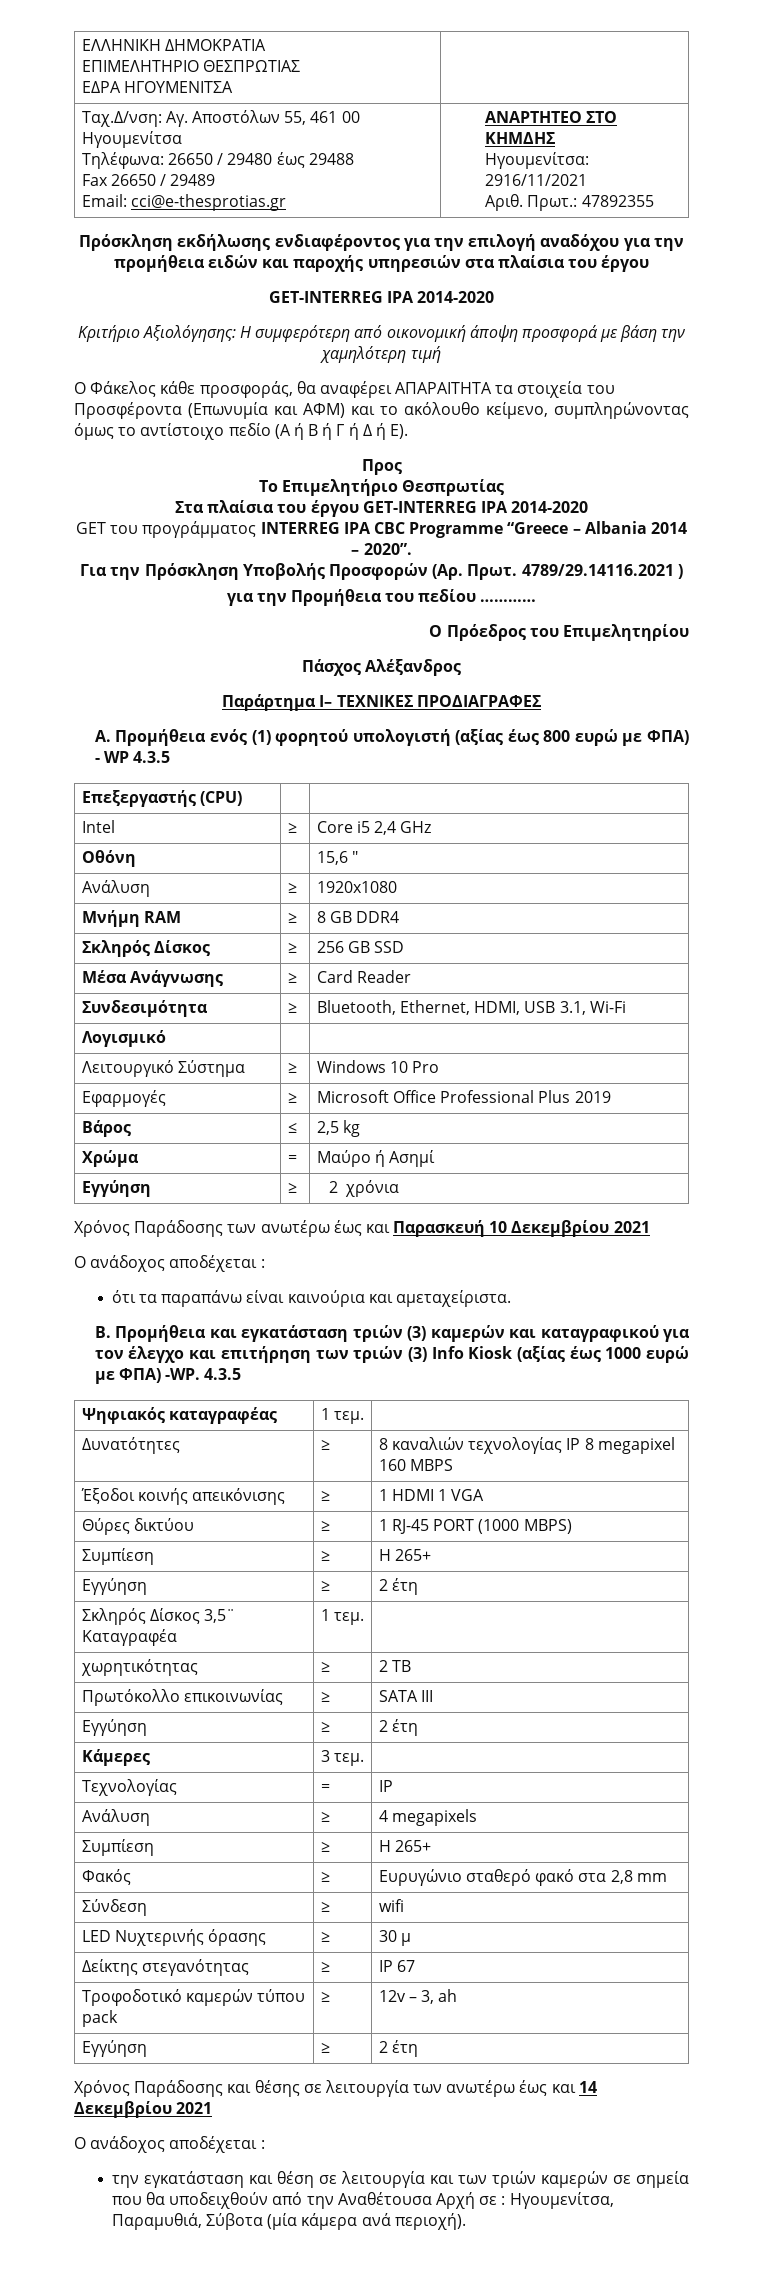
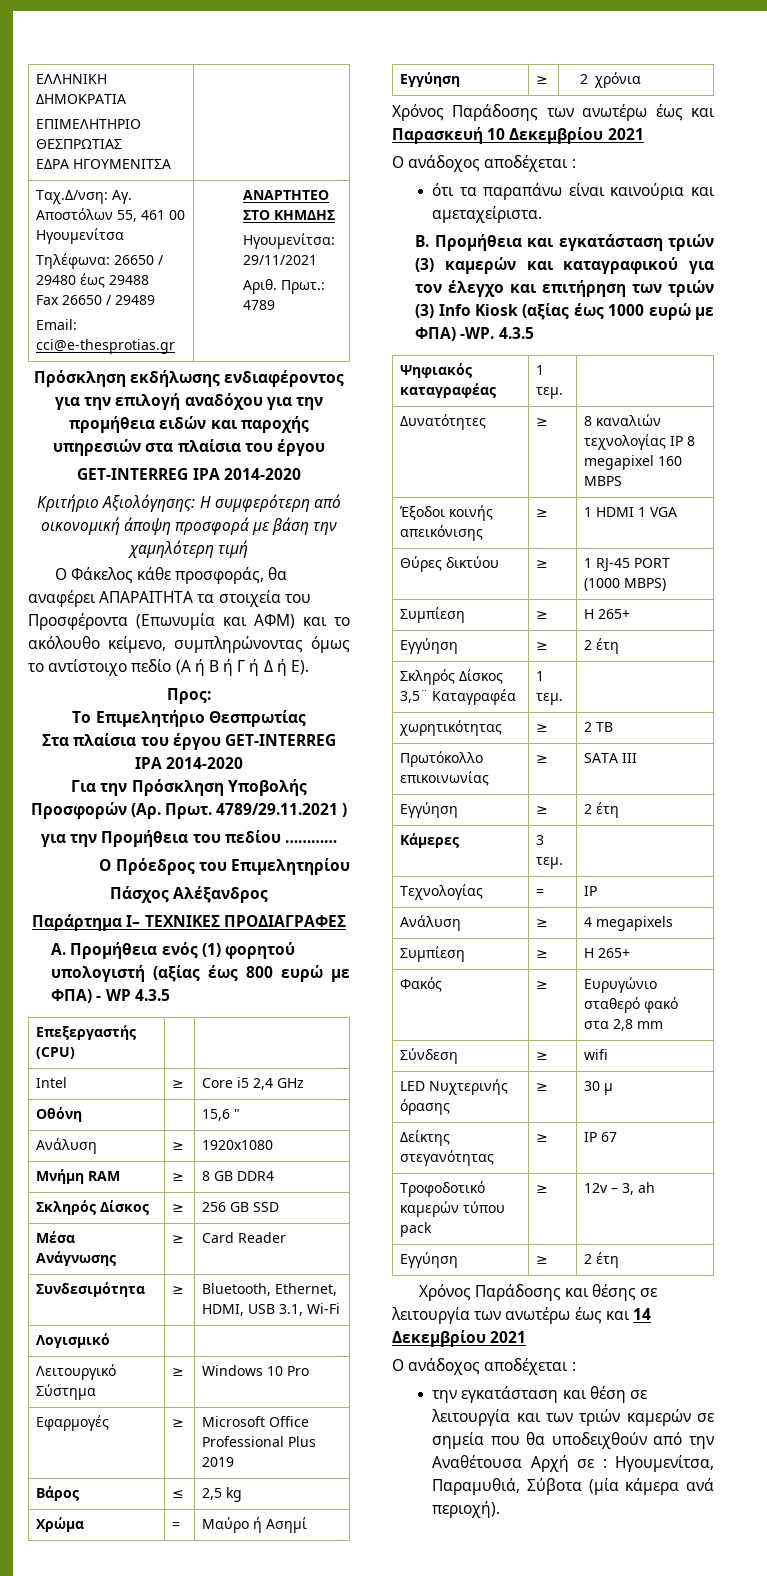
  Ταχ.Δ/νση: Αγ. Αποστόλων 55, 461 00 Ηγουμενίτσα
  Τηλέφωνα: 26650 / 29480 έως 29488
  Fax 26650 / 29489
  Email: cci@e-thesprotias.gr | ΑΝΑΡΤΗΤΕΟ ΣΤΟ ΚΗΜΔΗΣ
- Ηγουμενίτσα: 2916/11/2021
- Αριθ. Πρωτ.: 47892355
+ Ηγουμενίτσα: 29/11/2021
+ Αριθ. Πρωτ.: 4789
- Προς
+ Προς:
- GET του προγράμματος INTERREG IPA CBC Programme “Greece – Albania 2014 – 2020”.
- 4789/29.14116.2021 )
+ 4789/29.11.2021 )

